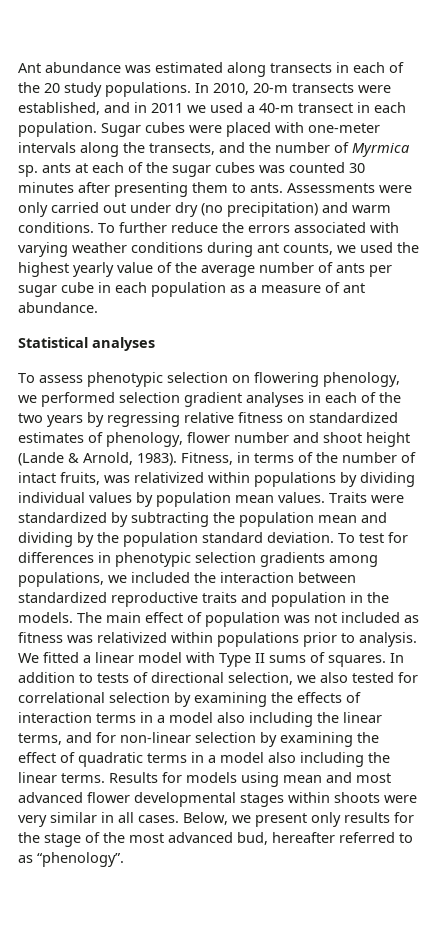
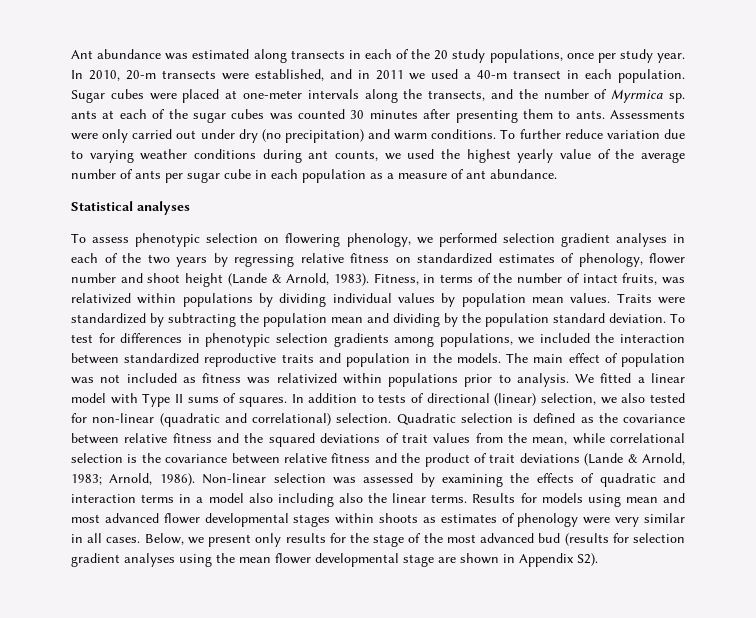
- Ant abundance was estimated along transects in each of the 20 study populations.
+ Ant abundance was estimated along transects in each of the 20 study populations, once per study year.
- Sugar cubes were placed with one-meter intervals along the transects, and the number of Myrmica sp. ants at each of the sugar cubes was counted 30 minutes after presenting them to ants.
+ Sugar cubes were placed at one-meter intervals along the transects, and the number of Myrmica sp. ants at each of the sugar cubes was counted 30 minutes after presenting them to ants.
- To further reduce the errors associated with varying weather conditions during ant counts, we used the highest yearly value of the average number of ants per sugar cube in each population as a measure of ant abundance.
+ To further reduce variation due to varying weather conditions during ant counts, we used the highest yearly value of the average number of ants per sugar cube in each population as a measure of ant abundance.
- In addition to tests of directional selection, we also tested for correlational selection by examining the effects of interaction terms in a model also including the linear terms, and for non-linear selection by examining the effect of quadratic terms in a model also including the linear terms.
+ In addition to tests of directional (linear) selection, we also tested for non-linear (quadratic and correlational) selection. Quadratic selection is defined as the covariance between relative fitness and the squared deviations of trait values from the mean, while correlational selection is the covariance between relative fitness and the product of trait deviations (Lande & Arnold, 1983; Arnold, 1986). Non-linear selection was assessed by examining the effects of quadratic and interaction terms in a model also including also the linear terms.
- Results for models using mean and most advanced flower developmental stages within shoots were very similar in all cases.
+ Results for models using mean and most advanced flower developmental stages within shoots as estimates of phenology were very similar in all cases.
- Below, we present only results for the stage of the most advanced bud, hereafter referred to as “phenology”.
+ Below, we present only results for the stage of the most advanced bud (results for selection gradient analyses using the mean flower developmental stage are shown in Appendix S2).

